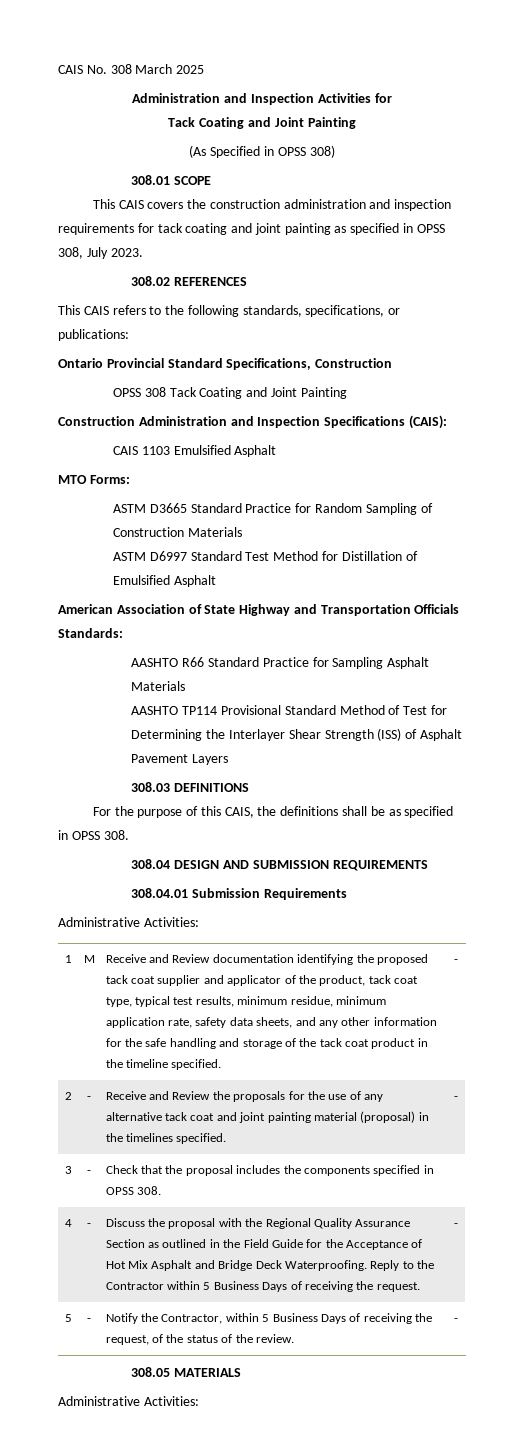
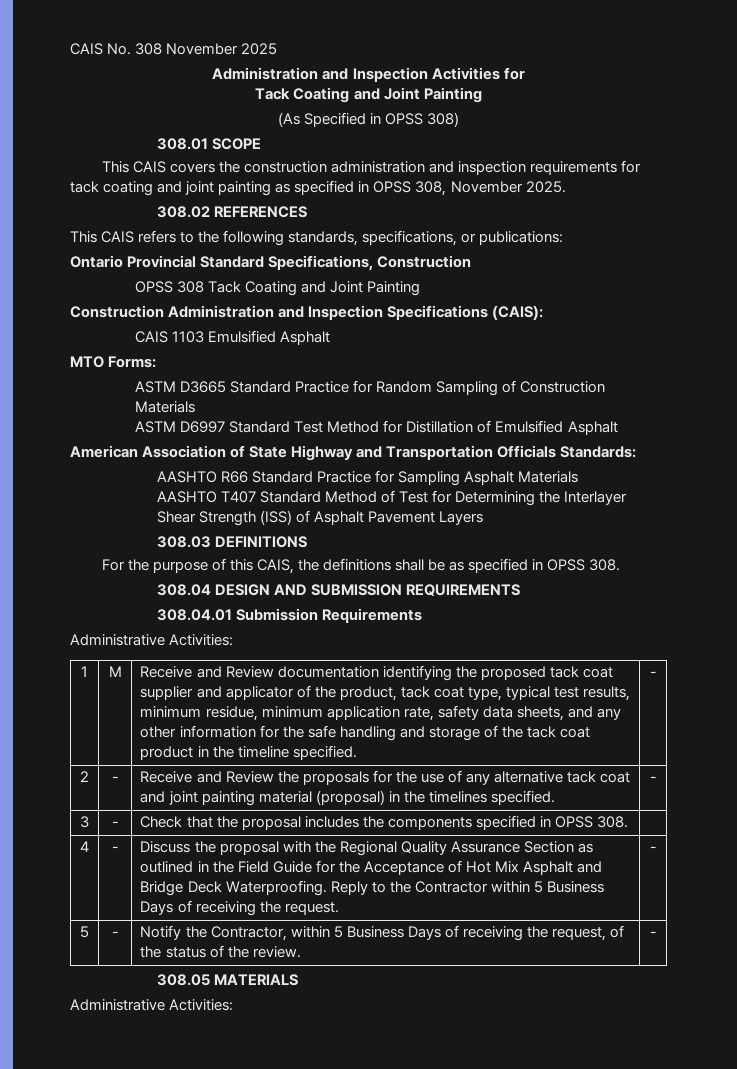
- CAIS No. 308 March 2025
+ CAIS No. 308 November 2025
- This CAIS covers the construction administration and inspection requirements for tack coating and joint painting as specified in OPSS 308, July 2023.
+ This CAIS covers the construction administration and inspection requirements for tack coating and joint painting as specified in OPSS 308, November 2025.
- AASHTO TP114 Provisional Standard Method of Test for Determining the Interlayer Shear Strength (ISS) of Asphalt Pavement Layers
+ AASHTO T407 Standard Method of Test for Determining the Interlayer Shear Strength (ISS) of Asphalt Pavement Layers

